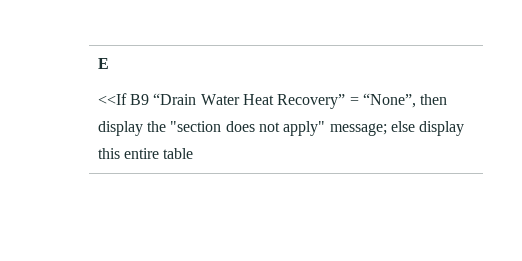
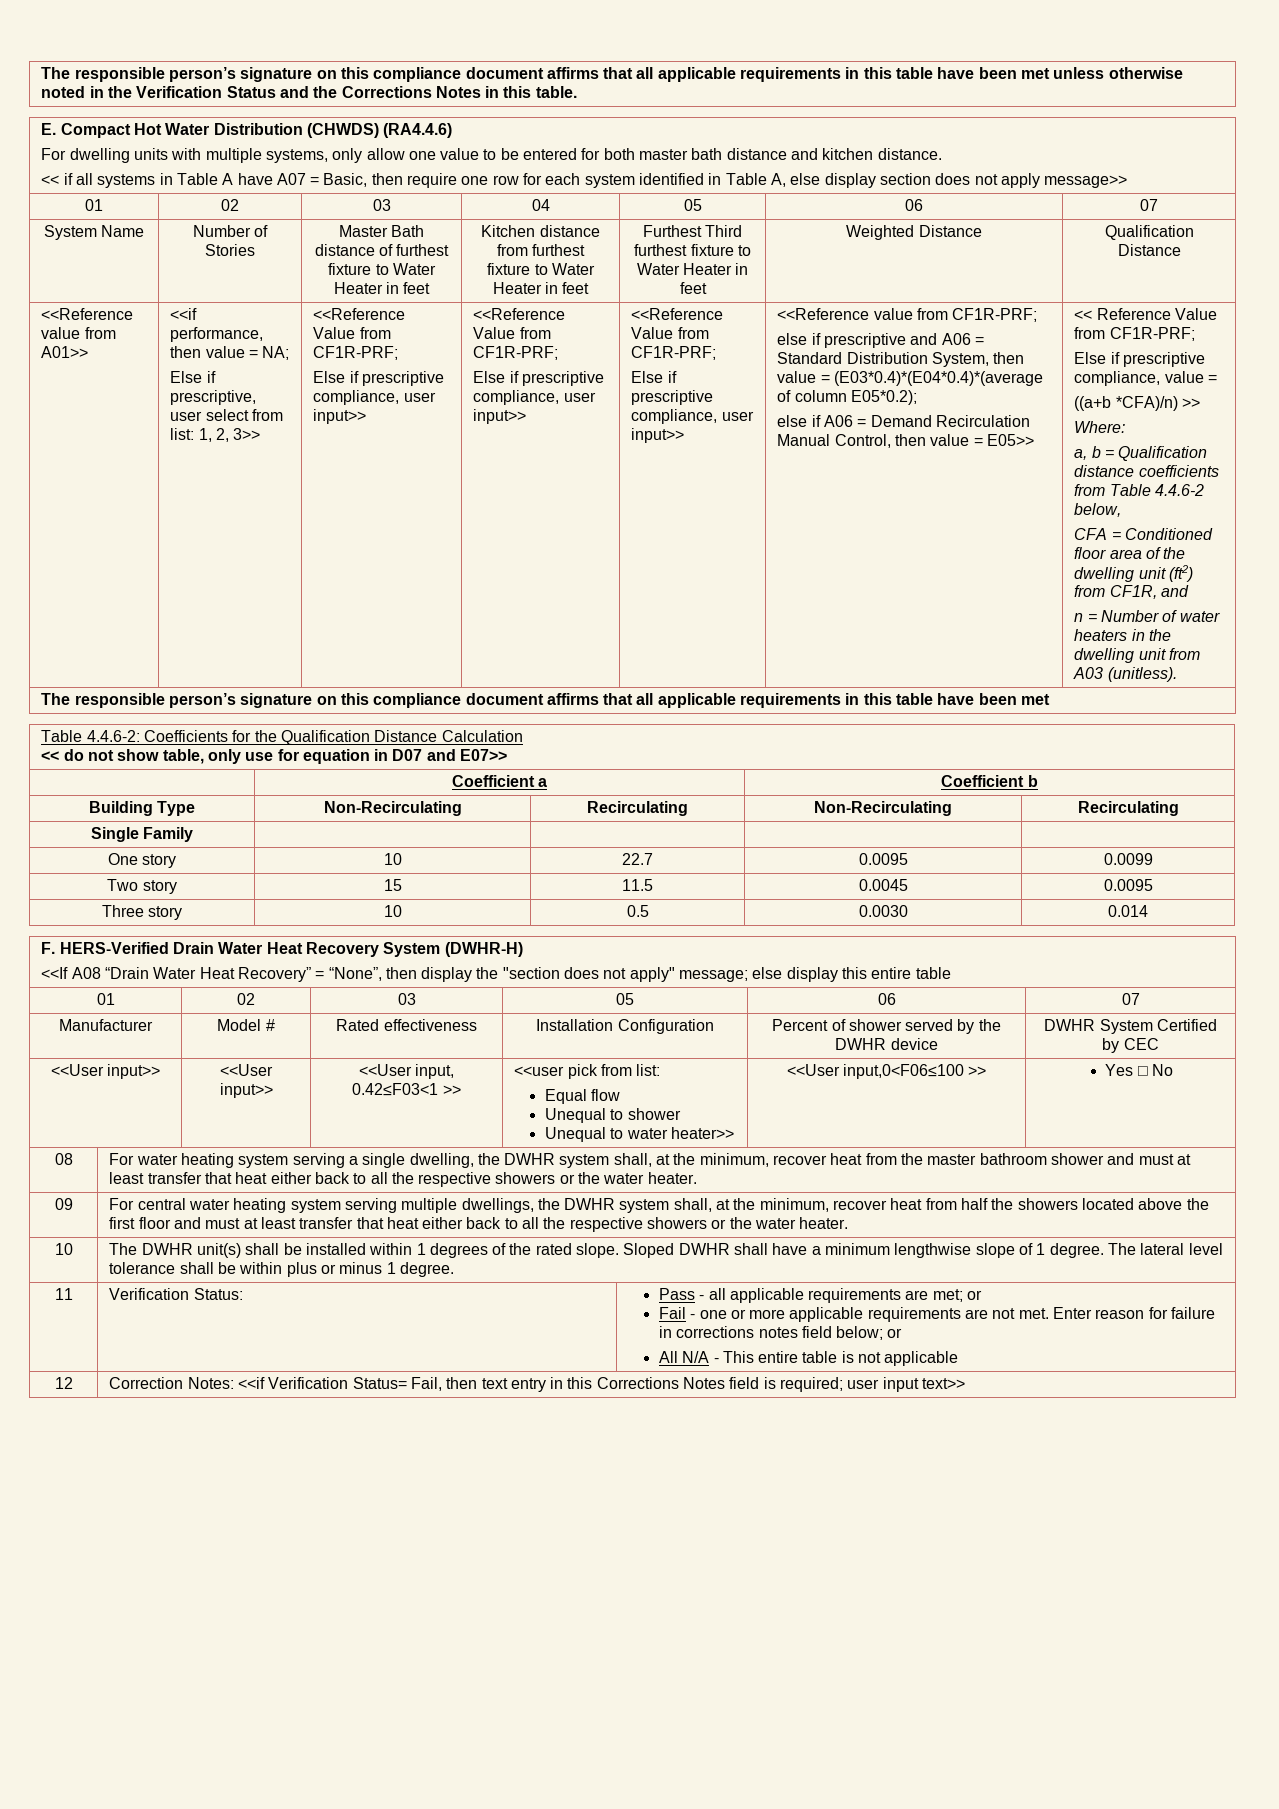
- E
- <<If B9 “Drain Water Heat Recovery” = “None”, then display the "section does not apply" message; else display this entire table
+ The responsible person’s signature on this compliance document affirms that all applicable requirements in this table have been met unless otherwise noted in the Verification Status and the Corrections Notes in this table.
+ E. Compact Hot Water Distribution (CHWDS) (RA4.4.6)
+ For dwelling units with multiple systems, only allow one value to be entered for both master bath distance and kitchen distance.
+ << if all systems in Table A have A07 = Basic, then require one row for each system identified in Table A, else display section does not apply message>>
+ 01 | 02 | 03 | 04 | 05 | 06 | 07
+ System Name | Number of Stories | Master Bath distance of furthest fixture to Water Heater in feet | Kitchen distance from furthest fixture to Water Heater in feet | Furthest Third furthest fixture to Water Heater in feet | Weighted Distance | Qualification Distance
+ <<Reference value from A01>> | <<if performance, then value = NA;
+ Else if prescriptive, user select from list: 1, 2, 3>> | <<Reference Value from CF1R-PRF;
+ Else if prescriptive compliance, user input>> | <<Reference Value from CF1R-PRF;
+ Else if prescriptive compliance, user input>> | <<Reference Value from CF1R-PRF;
+ Else if prescriptive compliance, user input>> | <<Reference value from CF1R-PRF;
+ else if prescriptive and A06 = Standard Distribution System, then value = (E03*0.4)*(E04*0.4)*(average of column E05*0.2);
+ else if A06 = Demand Recirculation Manual Control, then value = E05>> | << Reference Value from CF1R-PRF;
+ Else if prescriptive compliance, value =
+ ((a+b *CFA)/n) >>
+ Where:
+ a, b = Qualification distance coefficients from Table 4.4.6-2 below,
+ CFA = Conditioned floor area of the dwelling unit (ft2) from CF1R, and
+ n = Number of water heaters in the dwelling unit from A03 (unitless).
+ The responsible person’s signature on this compliance document affirms that all applicable requirements in this table have been met
+ Table 4.4.6-2: Coefficients for the Qualification Distance Calculation
+ << do not show table, only use for equation in D07 and E07>>
+ | Coefficient a | Coefficient b
+ Building Type | Non-Recirculating | Recirculating | Non-Recirculating | Recirculating
+ Single Family | | | |
+ One story | 10 | 22.7 | 0.0095 | 0.0099
+ Two story | 15 | 11.5 | 0.0045 | 0.0095
+ Three story | 10 | 0.5 | 0.0030 | 0.014
+ F. HERS-Verified Drain Water Heat Recovery System (DWHR-H)
+ <<If A08 “Drain Water Heat Recovery” = “None”, then display the "section does not apply" message; else display this entire table
+ 01 | 02 | 03 | 05 | 06 | 07
+ Manufacturer | Model # | Rated effectiveness | Installation Configuration | Percent of shower served by the DWHR device | DWHR System Certified by CEC
+ <<User input>> | <<User input>> | <<User input, 0.42≤F03<1 >> | <<user pick from list:
+ Equal flow
+ Unequal to shower
+ Unequal to water heater>> | <<User input,0<F06≤100 >> | Yes □ No
+ 08 | For water heating system serving a single dwelling, the DWHR system shall, at the minimum, recover heat from the master bathroom shower and must at least transfer that heat either back to all the respective showers or the water heater.
+ 09 | For central water heating system serving multiple dwellings, the DWHR system shall, at the minimum, recover heat from half the showers located above the first floor and must at least transfer that heat either back to all the respective showers or the water heater.
+ 10 | The DWHR unit(s) shall be installed within 1 degrees of the rated slope. Sloped DWHR shall have a minimum lengthwise slope of 1 degree. The lateral level tolerance shall be within plus or minus 1 degree.
+ 11 | Verification Status: | Pass - all applicable requirements are met; or
+ Fail - one or more applicable requirements are not met. Enter reason for failure in corrections notes field below; or
+ All N/A - This entire table is not applicable
+ 12 | Correction Notes: <<if Verification Status= Fail, then text entry in this Corrections Notes field is required; user input text>>

